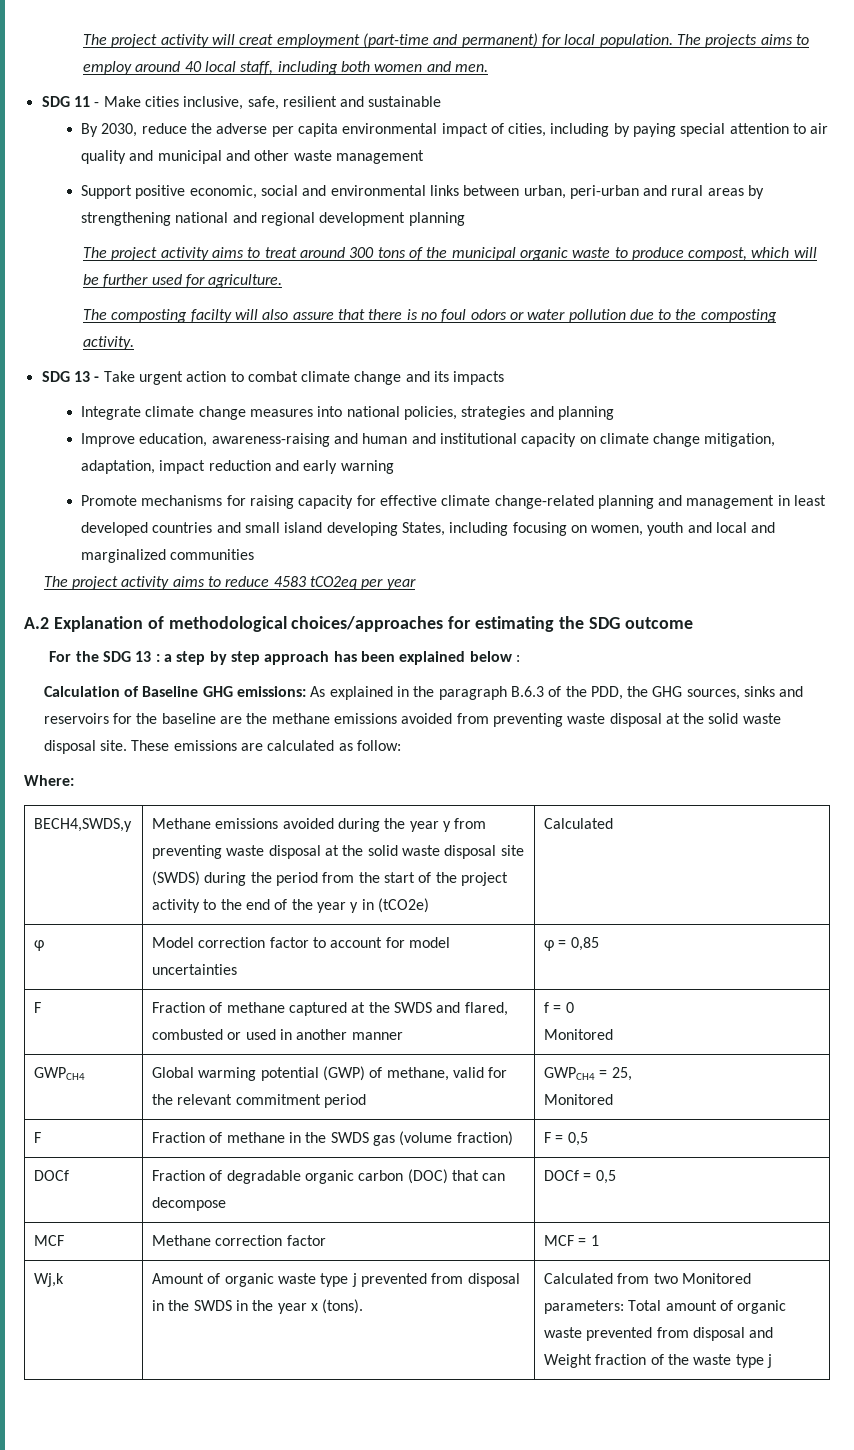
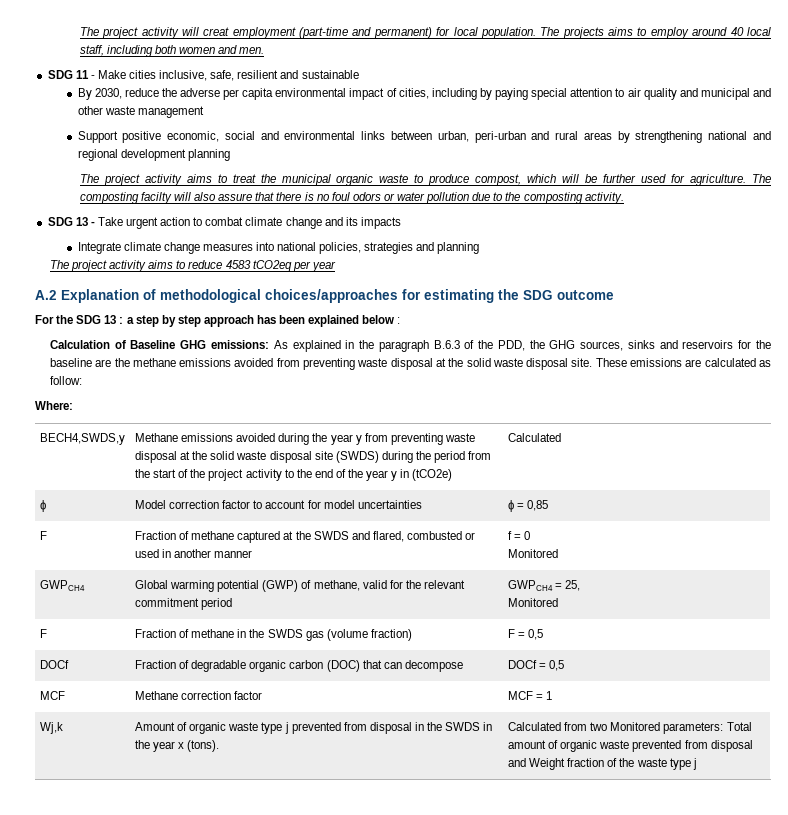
- The project activity aims to treat around 300 tons of the municipal organic waste to produce compost, which will be further used for agriculture.
- The composting facilty will also assure that there is no foul odors or water pollution due to the composting activity.
+ The project activity aims to treat the municipal organic waste to produce compost, which will be further used for agriculture. The composting facilty will also assure that there is no foul odors or water pollution due to the composting activity.
- Improve education, awareness-raising and human and institutional capacity on climate change mitigation, adaptation, impact reduction and early warning
- Promote mechanisms for raising capacity for effective climate change-related planning and management in least developed countries and small island developing States, including focusing on women, youth and local and marginalized communities

